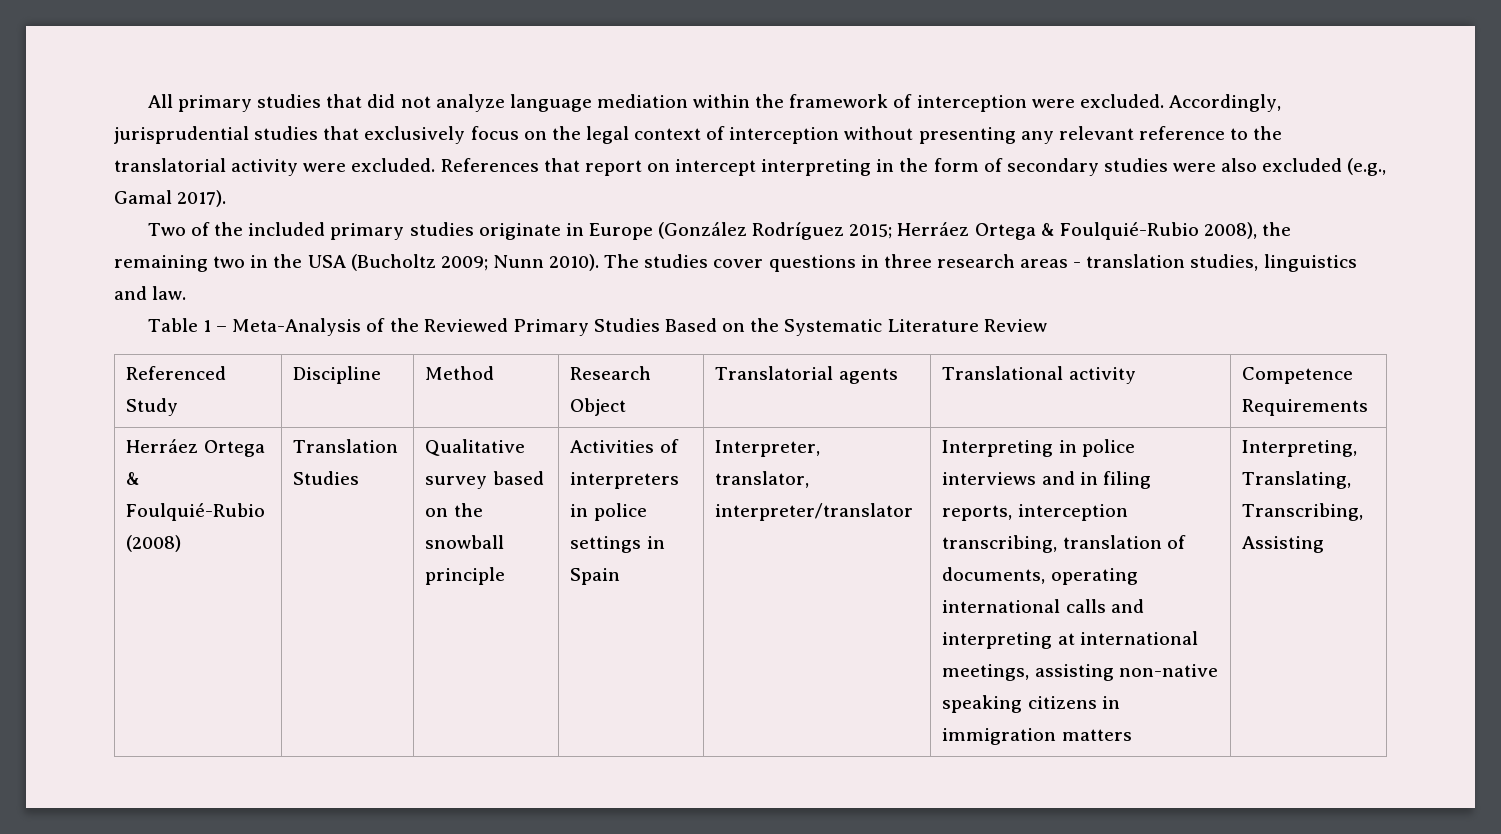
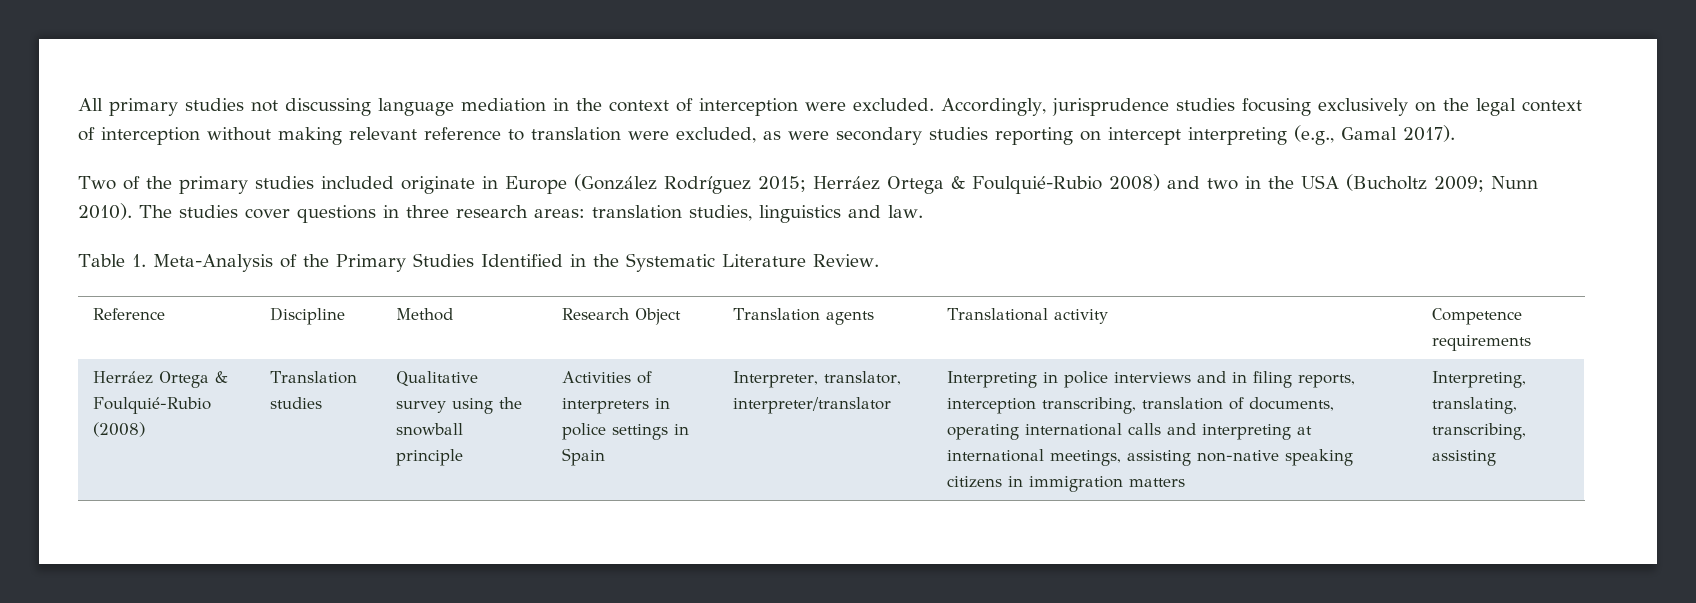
- All primary studies that did not analyze language mediation within the framework of interception were excluded.
+ All primary studies not discussing language mediation in the context of interception were excluded.
- Accordingly, jurisprudential studies that exclusively focus on the legal context of interception without presenting any relevant reference to the translatorial activity were excluded. References that report on intercept interpreting in the form of secondary studies were also excluded (e.g., Gamal 2017).
+ Accordingly, jurisprudence studies focusing exclusively on the legal context of interception without making relevant reference to translation were excluded, as were secondary studies reporting on intercept interpreting (e.g., Gamal 2017).
- Two of the included primary studies originate in Europe (González Rodríguez 2015; Herráez Ortega & Foulquié-Rubio 2008), the remaining two in the USA (Bucholtz 2009; Nunn 2010).
+ Two of the primary studies included originate in Europe (González Rodríguez 2015; Herráez Ortega & Foulquié-Rubio 2008) and two in the USA (Bucholtz 2009; Nunn 2010).
- The studies cover questions in three research areas - translation studies, linguistics and law.
+ The studies cover questions in three research areas: translation studies, linguistics and law.
- Table 1 – Meta-Analysis of the Reviewed Primary Studies Based on the Systematic Literature Review
- Referenced Study | Discipline | Method | Research Object | Translatorial agents | Translational activity | Competence Requirements
+ Table 1. Meta-Analysis of the Primary Studies Identified in the Systematic Literature Review.
+ Reference | Discipline | Method | Research Object | Translation agents | Translational activity | Competence requirements
- Translation Studies
+ Translation studies
- Qualitative survey based on the snowball principle
+ Qualitative survey using the snowball principle
- Interpreting, Translating, Transcribing, Assisting
+ Interpreting, translating, transcribing, assisting

